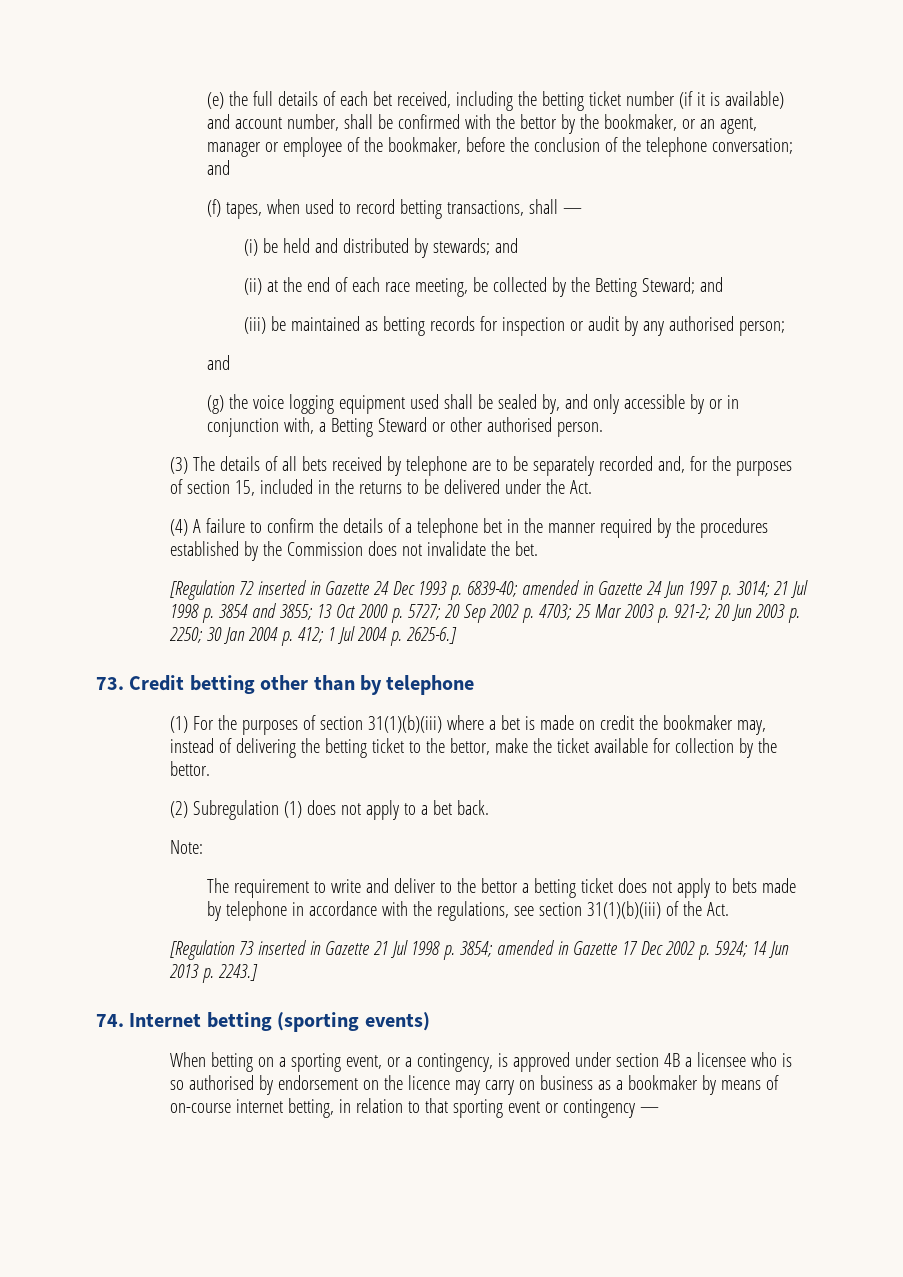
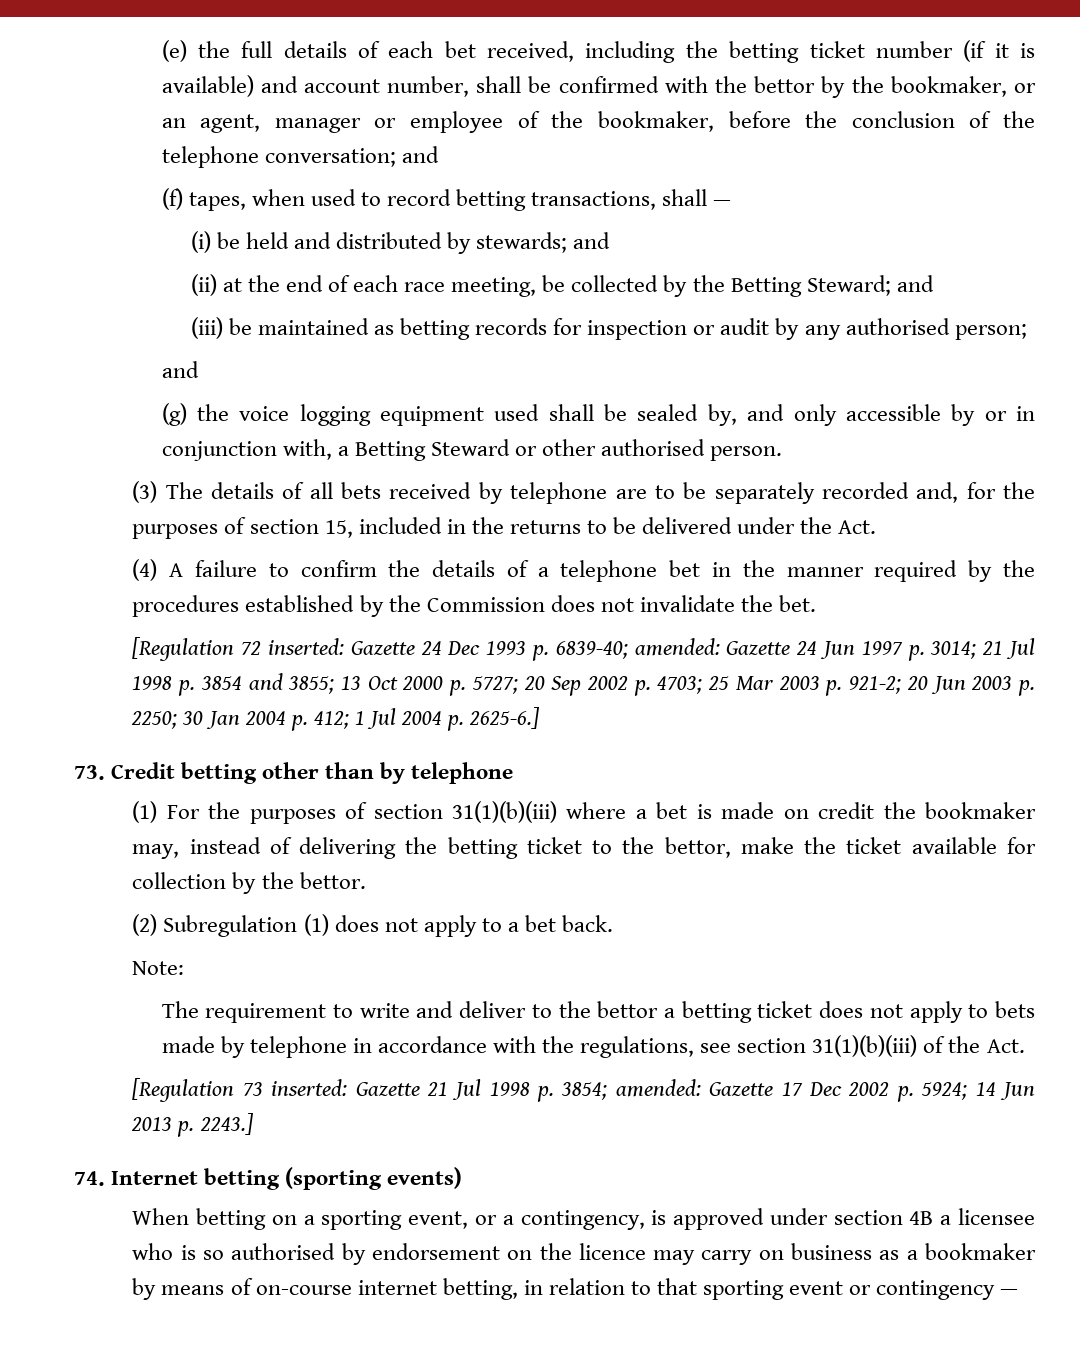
- [Regulation 72 inserted in Gazette 24 Dec 1993 p. 6839-40; amended in Gazette 24 Jun 1997 p. 3014; 21 Jul 1998 p. 3854 and 3855; 13 Oct 2000 p. 5727; 20 Sep 2002 p. 4703; 25 Mar 2003 p. 921-2; 20 Jun 2003 p. 2250; 30 Jan 2004 p. 412; 1 Jul 2004 p. 2625-6.]
+ [Regulation 72 inserted: Gazette 24 Dec 1993 p. 6839-40; amended: Gazette 24 Jun 1997 p. 3014; 21 Jul 1998 p. 3854 and 3855; 13 Oct 2000 p. 5727; 20 Sep 2002 p. 4703; 25 Mar 2003 p. 921-2; 20 Jun 2003 p. 2250; 30 Jan 2004 p. 412; 1 Jul 2004 p. 2625-6.]
- [Regulation 73 inserted in Gazette 21 Jul 1998 p. 3854; amended in Gazette 17 Dec 2002 p. 5924; 14 Jun 2013 p. 2243.]
+ [Regulation 73 inserted: Gazette 21 Jul 1998 p. 3854; amended: Gazette 17 Dec 2002 p. 5924; 14 Jun 2013 p. 2243.]

